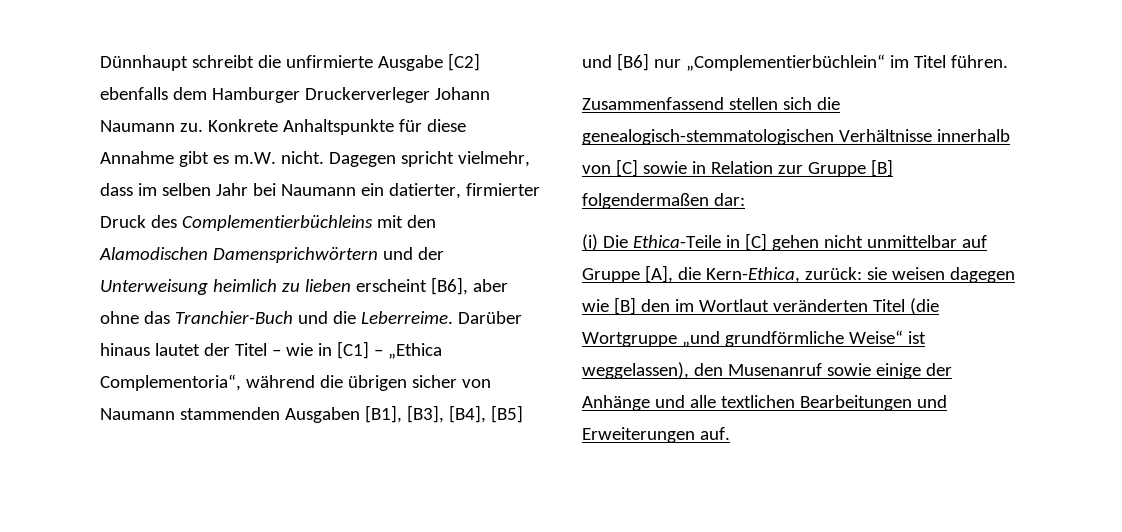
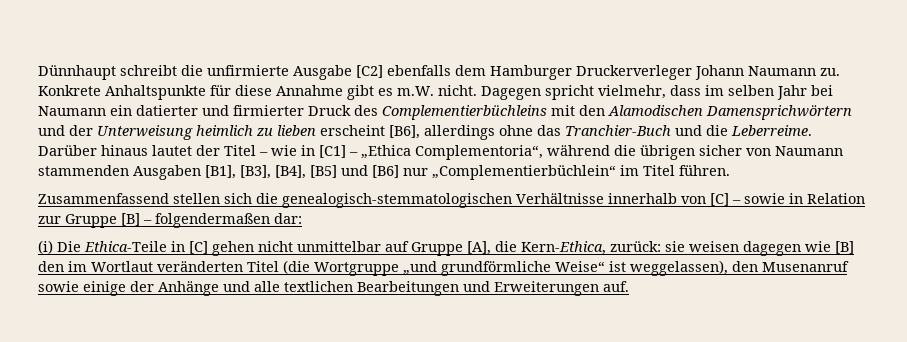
- Dagegen spricht vielmehr, dass im selben Jahr bei Naumann ein datierter, firmierter Druck des Complementierbüchleins mit den Alamodischen Damensprichwörtern und der Unterweisung heimlich zu lieben erscheint [B6], aber ohne das Tranchier-Buch und die Leberreime.
+ Dagegen spricht vielmehr, dass im selben Jahr bei Naumann ein datierter und firmierter Druck des Complementierbüchleins mit den Alamodischen Damensprichwörtern und der Unterweisung heimlich zu lieben erscheint [B6], allerdings ohne das Tranchier-Buch und die Leberreime.
- Zusammenfassend stellen sich die genealogisch-stemmatologischen Verhältnisse innerhalb von [C] sowie in Relation zur Gruppe [B] folgendermaßen dar:
+ Zusammenfassend stellen sich die genealogisch-stemmatologischen Verhältnisse innerhalb von [C] – sowie in Relation zur Gruppe [B] – folgendermaßen dar:

